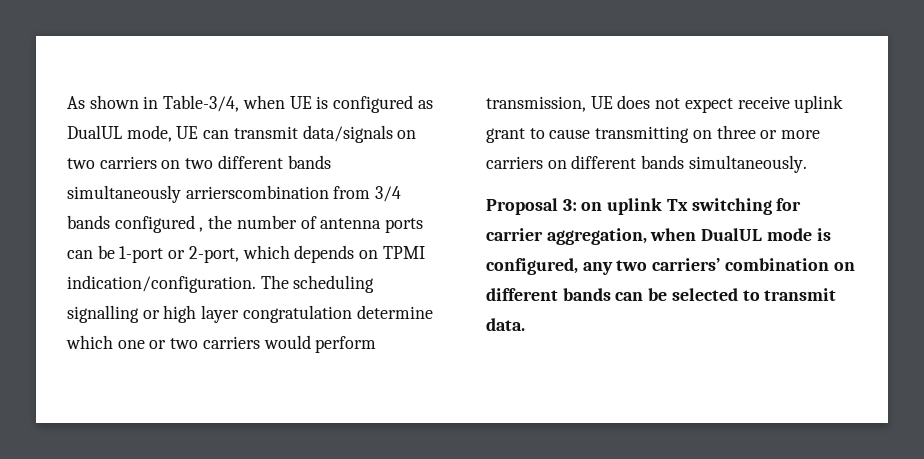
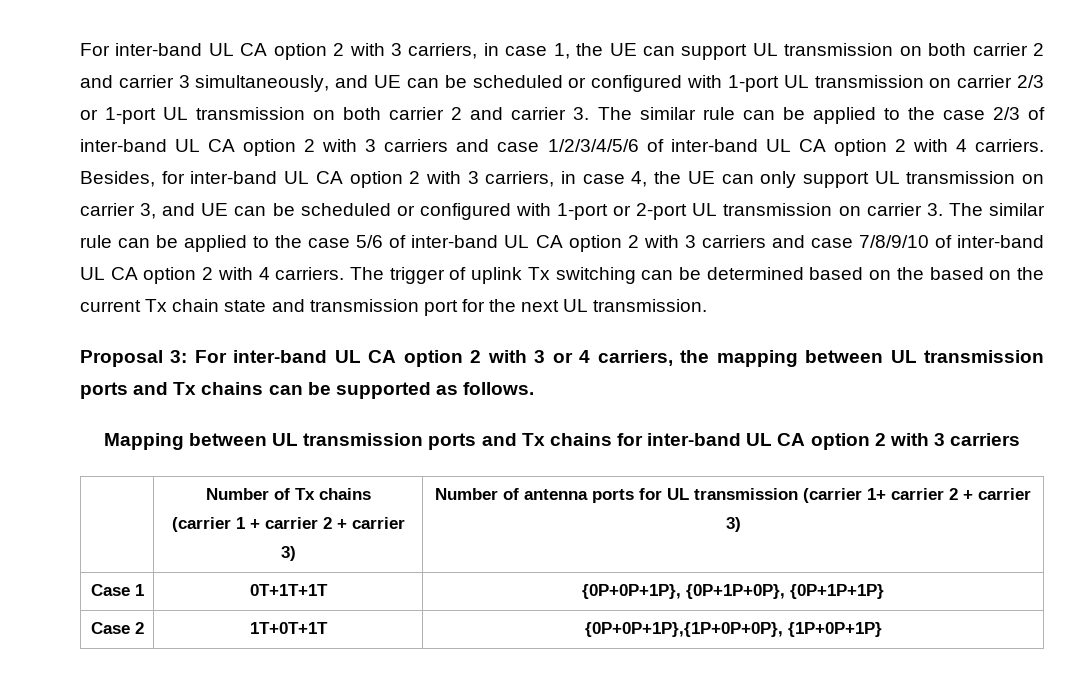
- As shown in Table-3/4, when UE is configured as DualUL mode, UE can transmit data/signals on two carriers on two different bands simultaneously arrierscombination from 3/4 bands configured , the number of antenna ports can be 1-port or 2-port, which depends on TPMI indication/configuration. The scheduling signalling or high layer congratulation determine which one or two carriers would perform transmission, UE does not expect receive uplink grant to cause transmitting on three or more carriers on different bands simultaneously.
- Proposal 3: on uplink Tx switching for carrier aggregation, when DualUL mode is configured, any two carriers’ combination on different bands can be selected to transmit data.
+ For inter-band UL CA option 2 with 3 carriers, in case 1, the UE can support UL transmission on both carrier 2 and carrier 3 simultaneously, and UE can be scheduled or configured with 1-port UL transmission on carrier 2/3 or 1-port UL transmission on both carrier 2 and carrier 3. The similar rule can be applied to the case 2/3 of inter-band UL CA option 2 with 3 carriers and case 1/2/3/4/5/6 of inter-band UL CA option 2 with 4 carriers. Besides, for inter-band UL CA option 2 with 3 carriers, in case 4, the UE can only support UL transmission on carrier 3, and UE can be scheduled or configured with 1-port or 2-port UL transmission on carrier 3. The similar rule can be applied to the case 5/6 of inter-band UL CA option 2 with 3 carriers and case 7/8/9/10 of inter-band UL CA option 2 with 4 carriers. The trigger of uplink Tx switching can be determined based on the based on the current Tx chain state and transmission port for the next UL transmission.
+ Proposal 3: For inter-band UL CA option 2 with 3 or 4 carriers, the mapping between UL transmission ports and Tx chains can be supported as follows.
+ Mapping between UL transmission ports and Tx chains for inter-band UL CA option 2 with 3 carriers
+ | Number of Tx chains
+ (carrier 1 + carrier 2 + carrier 3) | Number of antenna ports for UL transmission (carrier 1+ carrier 2 + carrier 3)
+ Case 1 | 0T+1T+1T | {0P+0P+1P}, {0P+1P+0P}, {0P+1P+1P}
+ Case 2 | 1T+0T+1T | {0P+0P+1P},{1P+0P+0P}, {1P+0P+1P}

